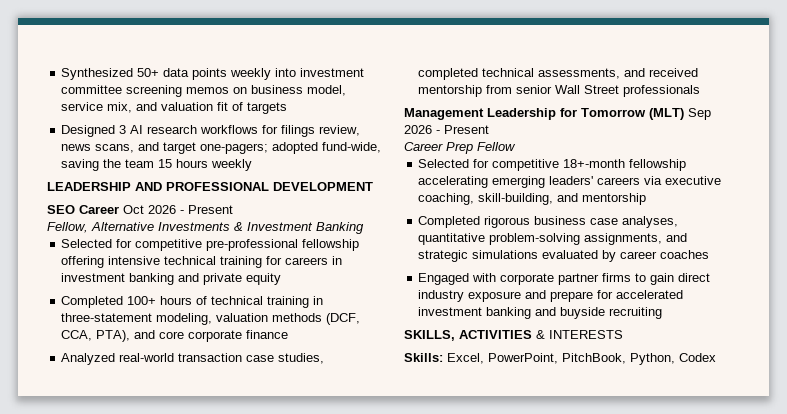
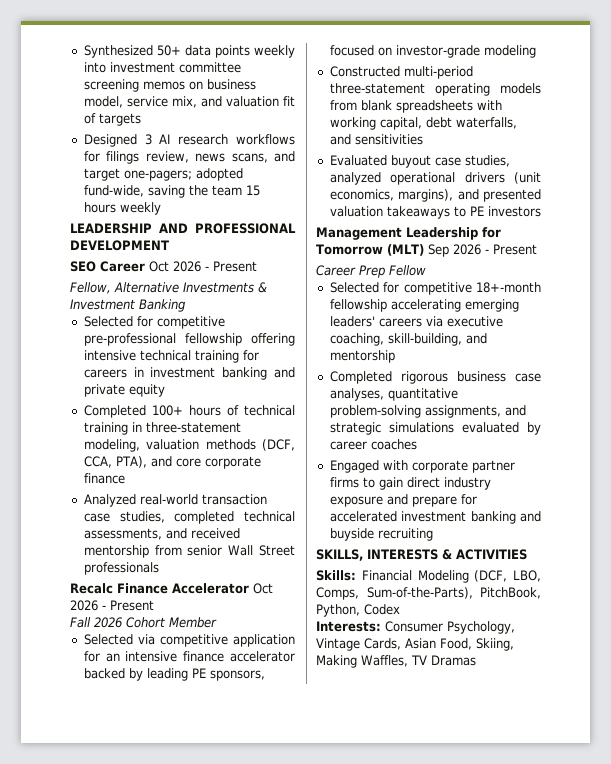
+ Recalc Finance Accelerator Oct 2026 - Present
+ Fall 2026 Cohort Member
+ Selected via competitive application for an intensive finance accelerator backed by leading PE sponsors, focused on investor-grade modeling
+ Constructed multi-period three-statement operating models from blank spreadsheets with working capital, debt waterfalls, and sensitivities
+ Evaluated buyout case studies, analyzed operational drivers (unit economics, margins), and presented valuation takeaways to PE investors
- SKILLS, ACTIVITIES & INTERESTS
+ SKILLS, INTERESTS & ACTIVITIES
- Skills: Excel, PowerPoint, PitchBook, Python, Codex
+ Skills: Financial Modeling (DCF, LBO, Comps, Sum-of-the-Parts), PitchBook, Python, Codex
+ Interests: Consumer Psychology, Vintage Cards, Asian Food, Skiing, Making Waffles, TV Dramas

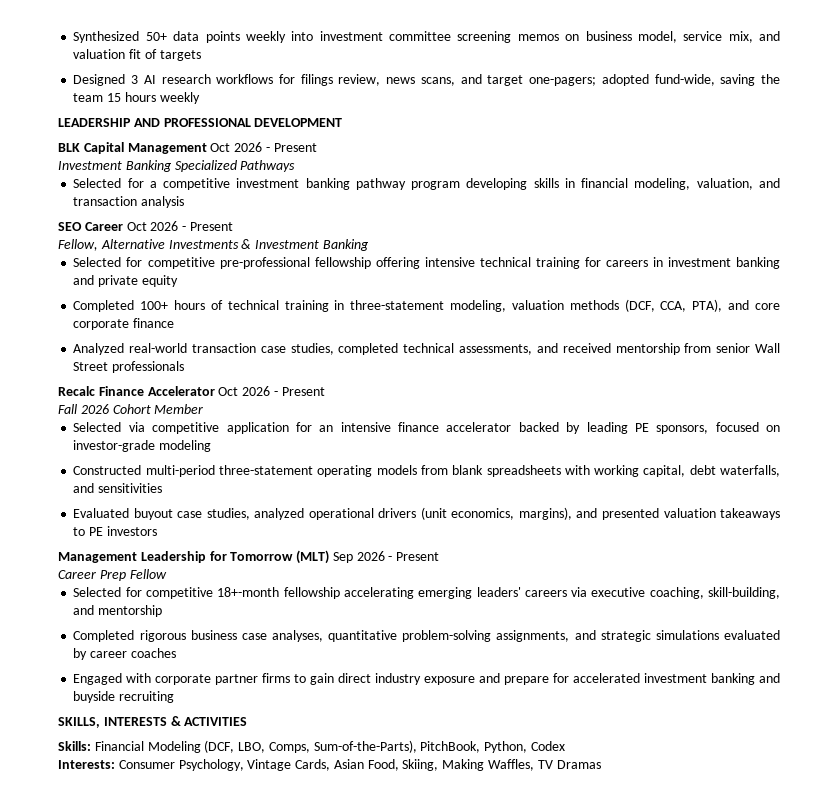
+ BLK Capital Management Oct 2026 - Present
+ Investment Banking Specialized Pathways
+ Selected for a competitive investment banking pathway program developing skills in financial modeling, valuation, and transaction analysis

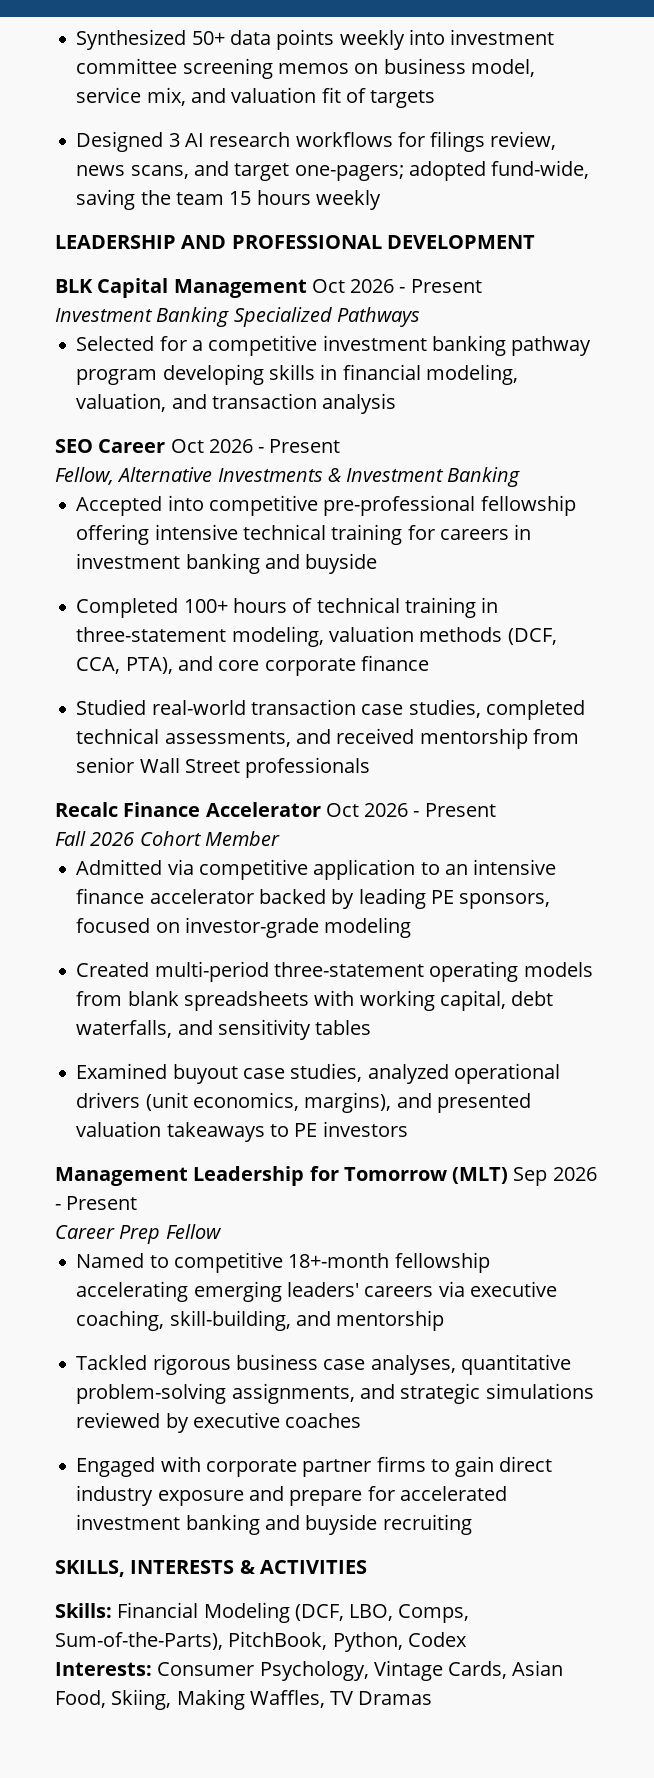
- Selected for competitive pre-professional fellowship offering intensive technical training for careers in investment banking and private equity
+ Accepted into competitive pre-professional fellowship offering intensive technical training for careers in investment banking and buyside
- Analyzed real-world transaction case studies, completed technical assessments, and received mentorship from senior Wall Street professionals
+ Studied real-world transaction case studies, completed technical assessments, and received mentorship from senior Wall Street professionals
- Selected via competitive application for an intensive finance accelerator backed by leading PE sponsors, focused on investor-grade modeling
+ Admitted via competitive application to an intensive finance accelerator backed by leading PE sponsors, focused on investor-grade modeling
- Constructed multi-period three-statement operating models from blank spreadsheets with working capital, debt waterfalls, and sensitivities
- Evaluated buyout case studies, analyzed operational drivers (unit economics, margins), and presented valuation takeaways to PE investors
+ Created multi-period three-statement operating models from blank spreadsheets with working capital, debt waterfalls, and sensitivity tables
+ Examined buyout case studies, analyzed operational drivers (unit economics, margins), and presented valuation takeaways to PE investors
- Selected for competitive 18+-month fellowship accelerating emerging leaders' careers via executive coaching, skill-building, and mentorship
+ Named to competitive 18+-month fellowship accelerating emerging leaders' careers via executive coaching, skill-building, and mentorship
- Completed rigorous business case analyses, quantitative problem-solving assignments, and strategic simulations evaluated by career coaches
+ Tackled rigorous business case analyses, quantitative problem-solving assignments, and strategic simulations reviewed by executive coaches

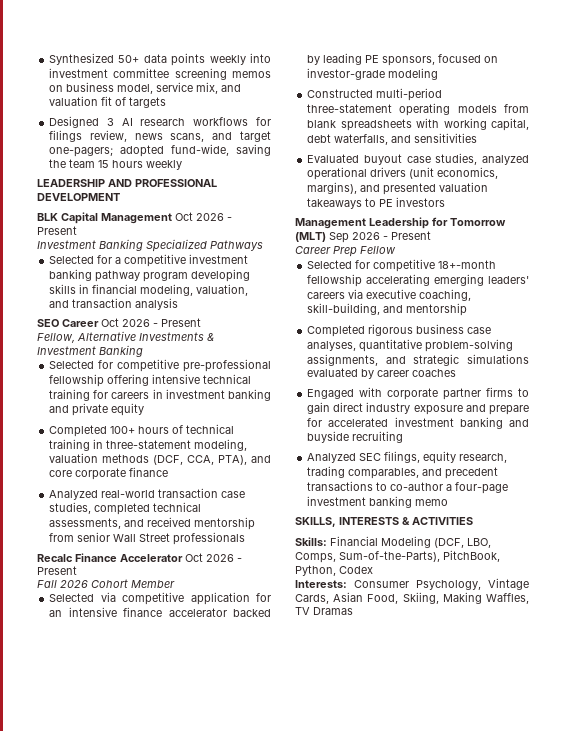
- Accepted into competitive pre-professional fellowship offering intensive technical training for careers in investment banking and buyside
+ Selected for competitive pre-professional fellowship offering intensive technical training for careers in investment banking and private equity
- Studied real-world transaction case studies, completed technical assessments, and received mentorship from senior Wall Street professionals
+ Analyzed real-world transaction case studies, completed technical assessments, and received mentorship from senior Wall Street professionals
- Admitted via competitive application to an intensive finance accelerator backed by leading PE sponsors, focused on investor-grade modeling
+ Selected via competitive application for an intensive finance accelerator backed by leading PE sponsors, focused on investor-grade modeling
- Created multi-period three-statement operating models from blank spreadsheets with working capital, debt waterfalls, and sensitivity tables
- Examined buyout case studies, analyzed operational drivers (unit economics, margins), and presented valuation takeaways to PE investors
+ Constructed multi-period three-statement operating models from blank spreadsheets with working capital, debt waterfalls, and sensitivities
+ Evaluated buyout case studies, analyzed operational drivers (unit economics, margins), and presented valuation takeaways to PE investors
- Named to competitive 18+-month fellowship accelerating emerging leaders' careers via executive coaching, skill-building, and mentorship
+ Selected for competitive 18+-month fellowship accelerating emerging leaders' careers via executive coaching, skill-building, and mentorship
- Tackled rigorous business case analyses, quantitative problem-solving assignments, and strategic simulations reviewed by executive coaches
+ Completed rigorous business case analyses, quantitative problem-solving assignments, and strategic simulations evaluated by career coaches
+ Analyzed SEC filings, equity research, trading comparables, and precedent transactions to co-author a four-page investment banking memo

